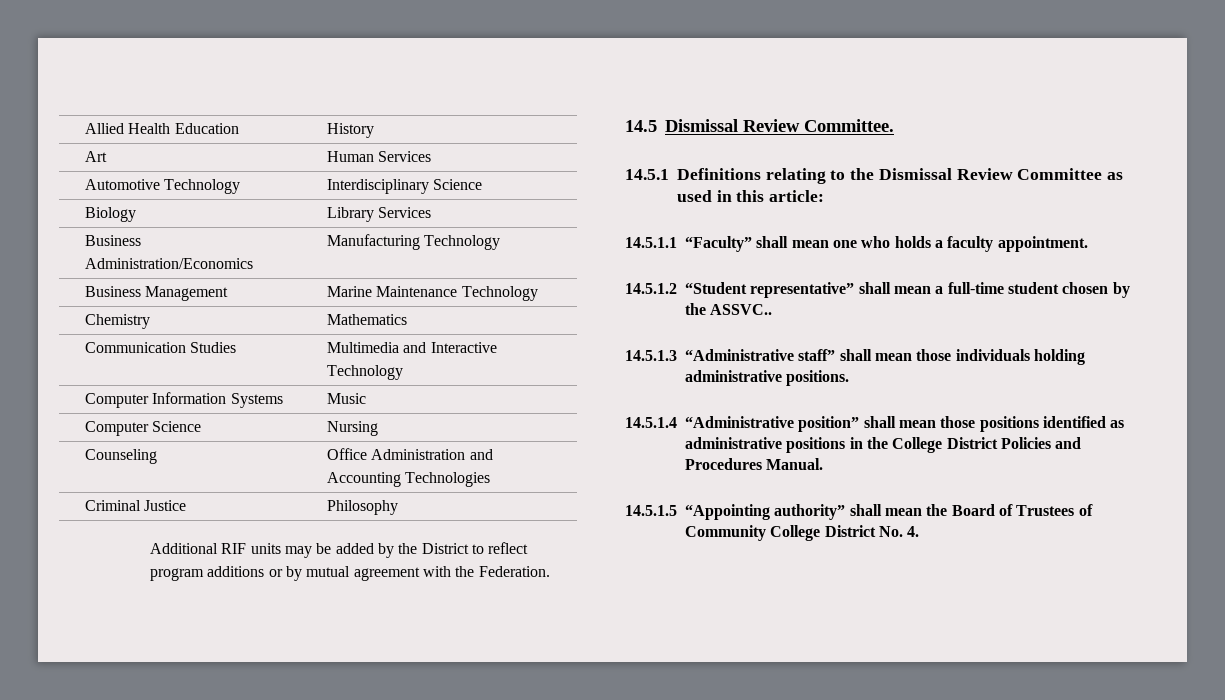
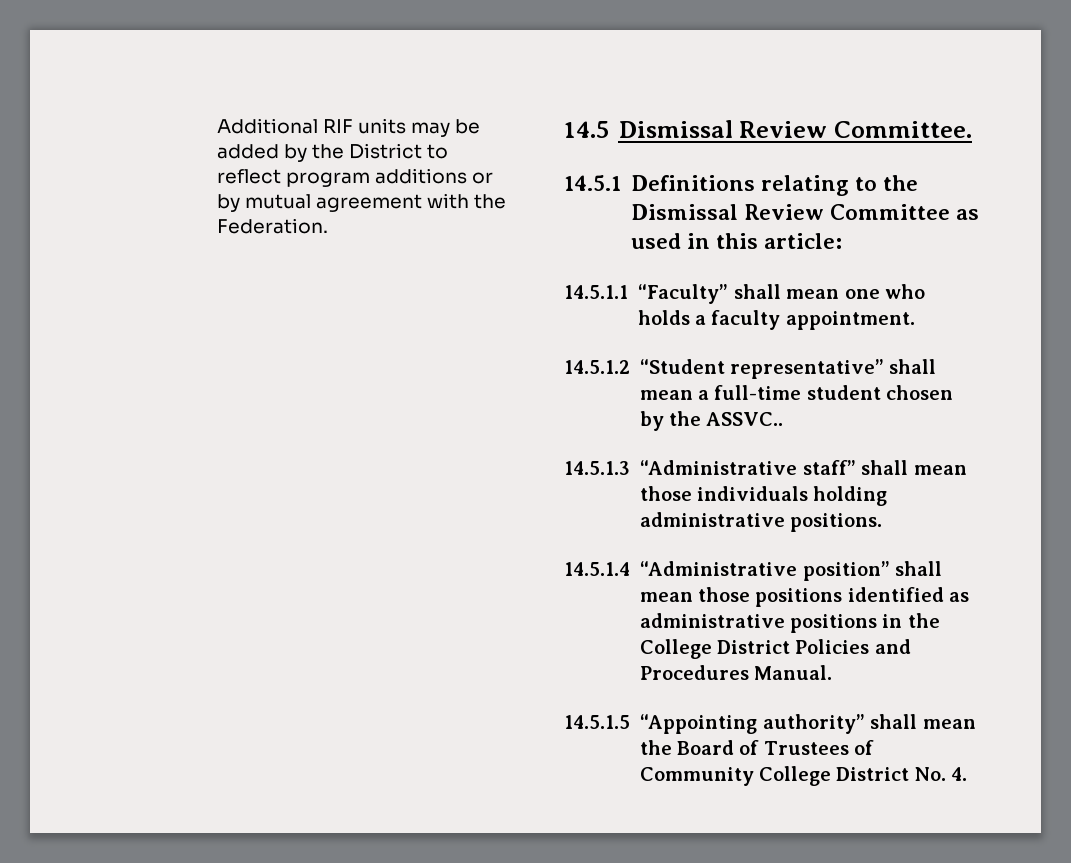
- Allied Health Education | History
- Art | Human Services
- Automotive Technology | Interdisciplinary Science
- Biology | Library Services
- Business Administration/Economics | Manufacturing Technology
- Business Management | Marine Maintenance Technology
- Chemistry | Mathematics
- Communication Studies | Multimedia and Interactive Technology
- Computer Information Systems | Music
- Computer Science | Nursing
- Counseling | Office Administration and Accounting Technologies
- Criminal Justice | Philosophy

